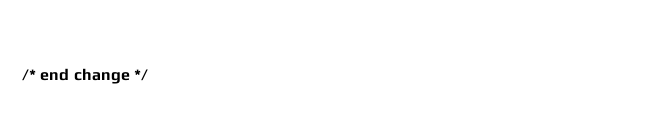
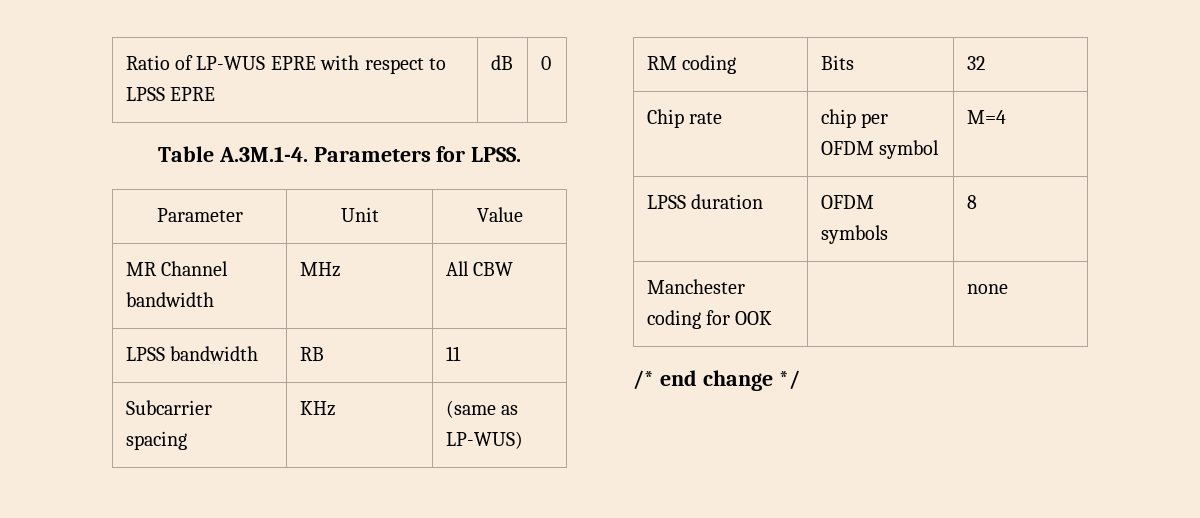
+ Ratio of LP-WUS EPRE with respect to LPSS EPRE | dB | 0
+ Table A.3M.1-4. Parameters for LPSS.
+ Parameter | Unit | Value
+ MR Channel bandwidth | MHz | All CBW
+ LPSS bandwidth | RB | 11
+ Subcarrier spacing | KHz | (same as LP-WUS)
+ RM coding | Bits | 32
+ Chip rate | chip per OFDM symbol | M=4
+ LPSS duration | OFDM symbols | 8
+ Manchester coding for OOK | | none

